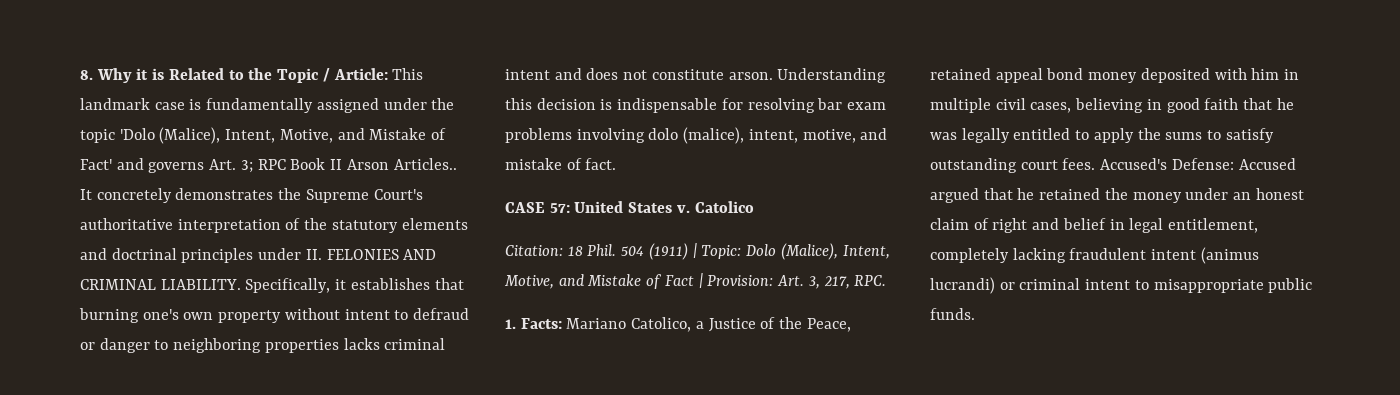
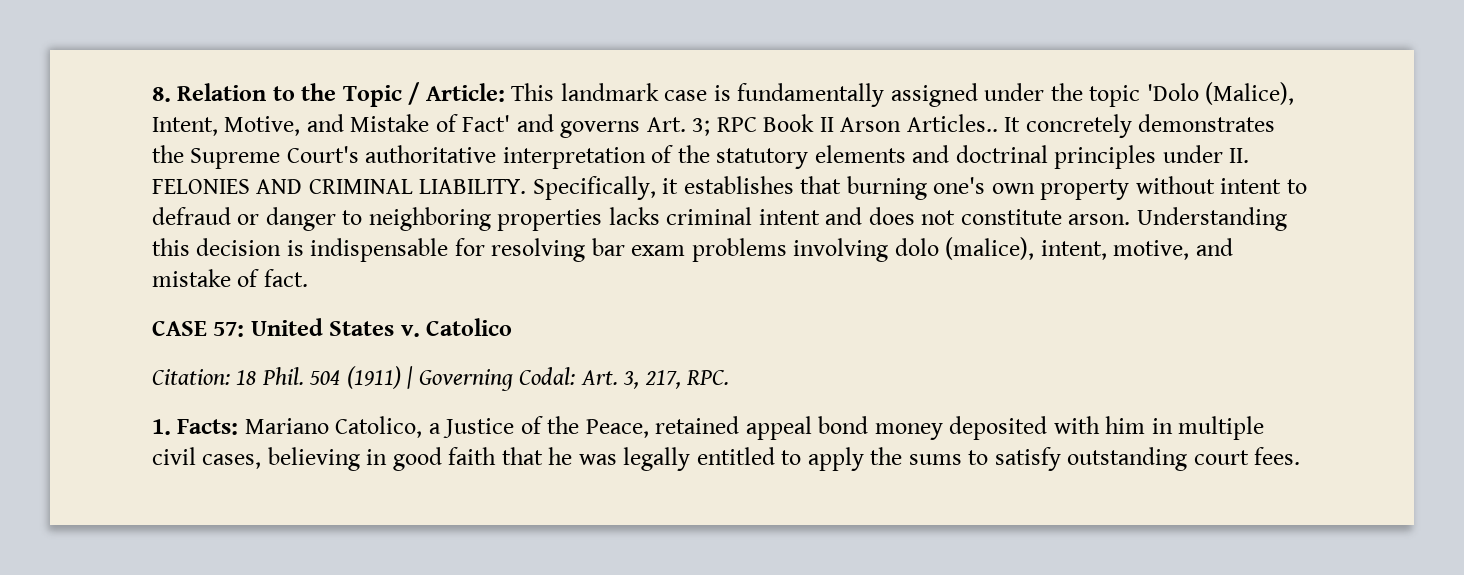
- 8. Why it is Related to the Topic / Article: This landmark case is fundamentally assigned under the topic 'Dolo (Malice), Intent, Motive, and Mistake of Fact' and governs Art. 3; RPC Book II Arson Articles..
+ 8. Relation to the Topic / Article: This landmark case is fundamentally assigned under the topic 'Dolo (Malice), Intent, Motive, and Mistake of Fact' and governs Art. 3; RPC Book II Arson Articles..
- 504 (1911) | Topic: Dolo (Malice), Intent, Motive, and Mistake of Fact | Provision: Art. 3, 217, RPC.
+ 504 (1911) | Governing Codal: Art. 3, 217, RPC.
- Accused's Defense: Accused argued that he retained the money under an honest claim of right and belief in legal entitlement, completely lacking fraudulent intent (animus lucrandi) or criminal intent to misappropriate public funds.

